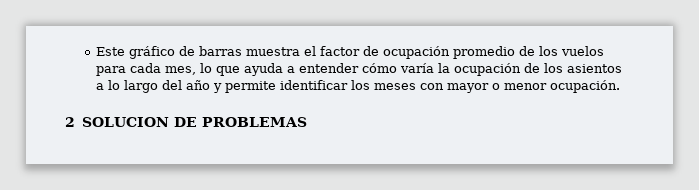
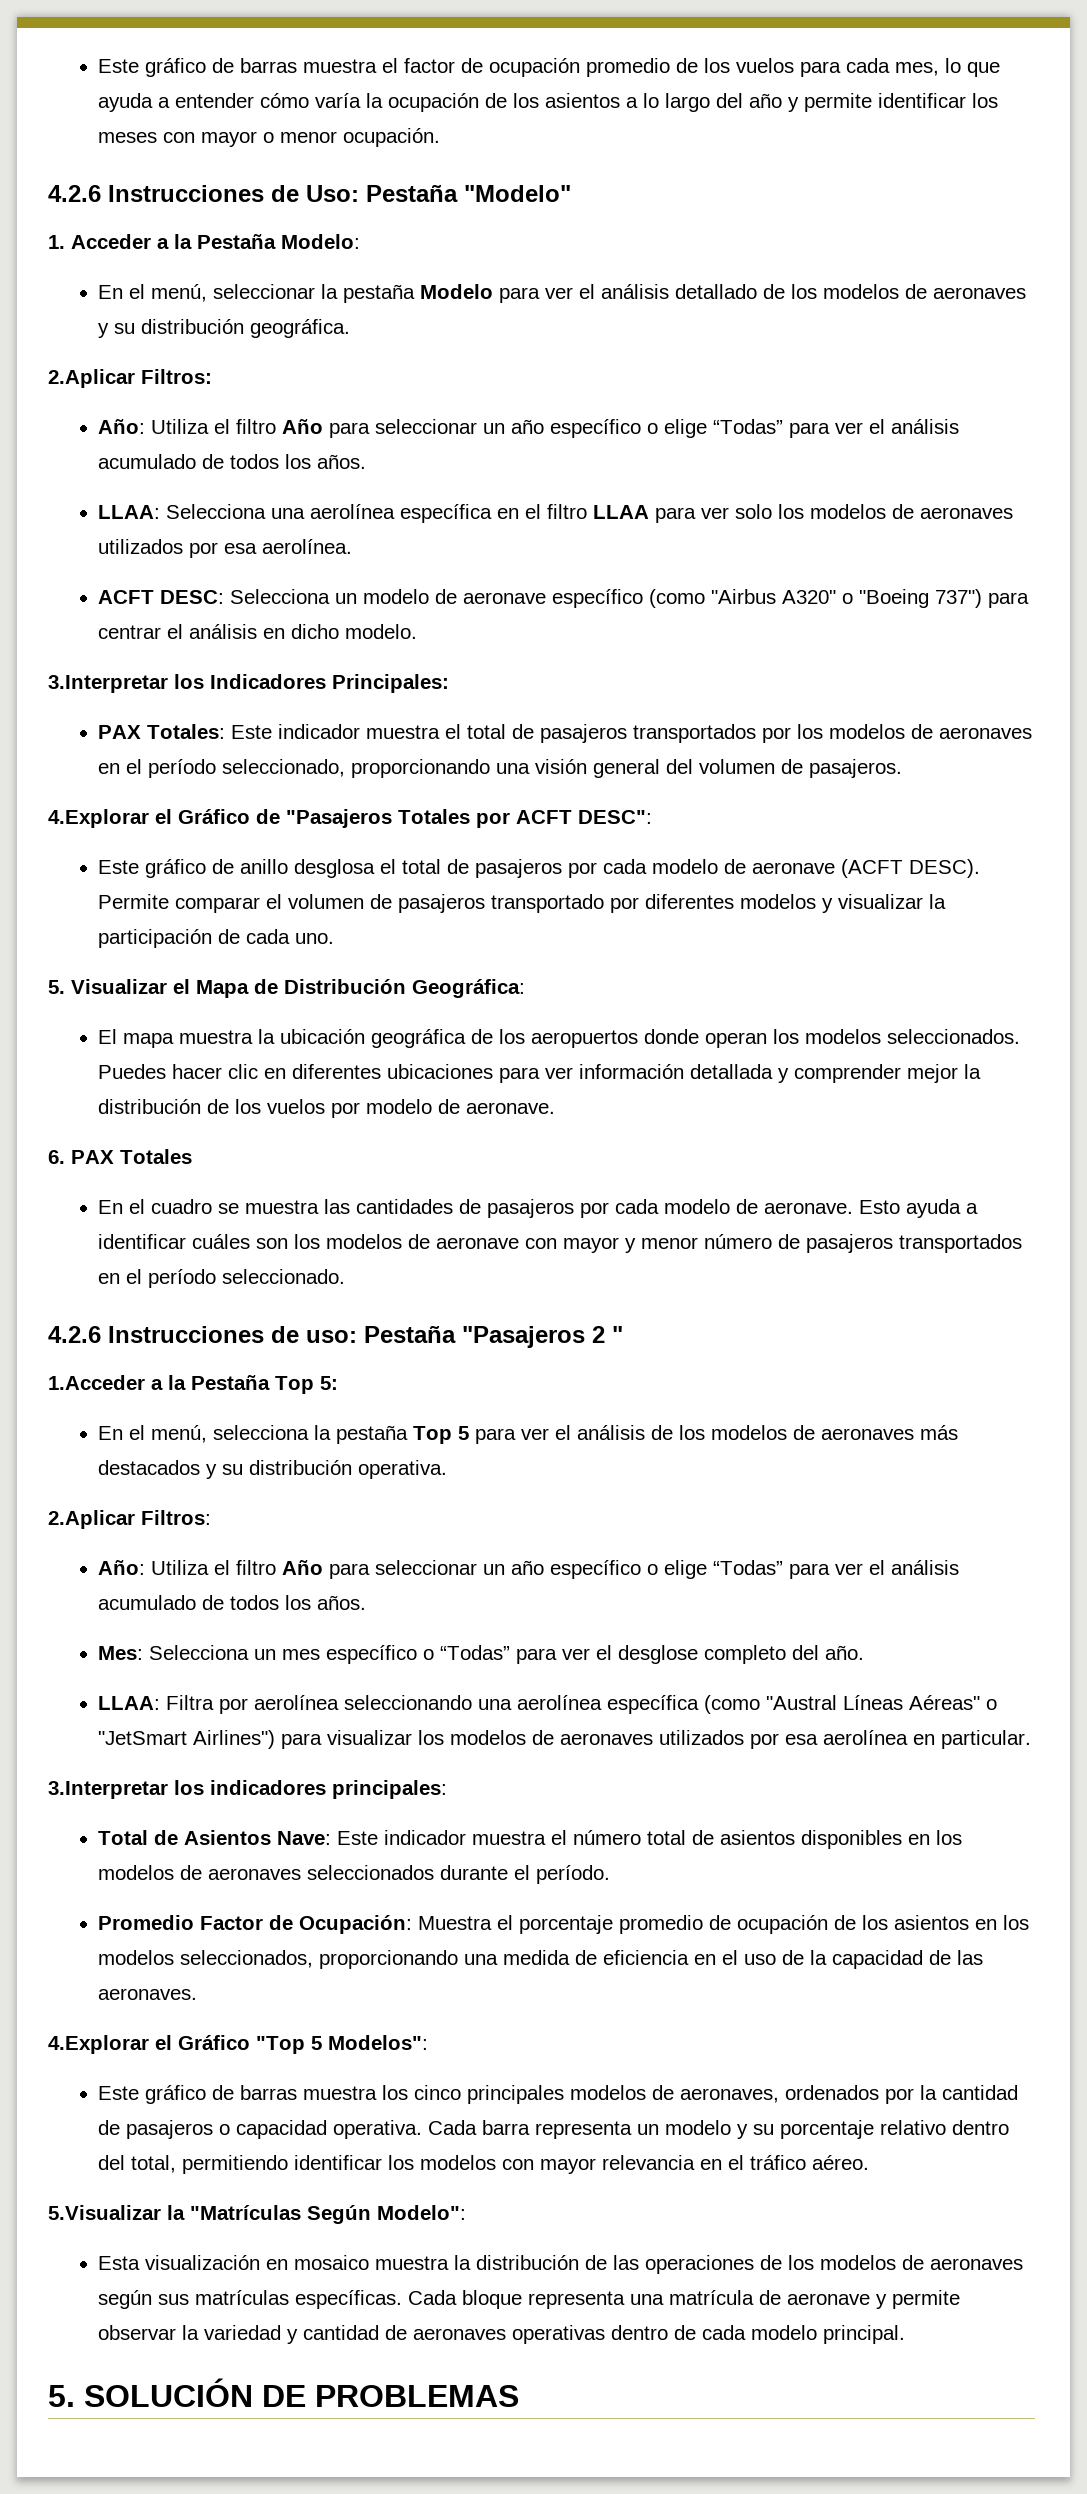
- 2 SOLUCION DE PROBLEMAS
+ 4.2.6 Instrucciones de Uso: Pestaña "Modelo"
+ 1. Acceder a la Pestaña Modelo:
+ En el menú, seleccionar la pestaña Modelo para ver el análisis detallado de los modelos de aeronaves y su distribución geográfica.
+ 2.Aplicar Filtros:
+ Año: Utiliza el filtro Año para seleccionar un año específico o elige “Todas” para ver el análisis acumulado de todos los años.
+ LLAA: Selecciona una aerolínea específica en el filtro LLAA para ver solo los modelos de aeronaves utilizados por esa aerolínea.
+ ACFT DESC: Selecciona un modelo de aeronave específico (como "Airbus A320" o "Boeing 737") para centrar el análisis en dicho modelo.
+ 3.Interpretar los Indicadores Principales:
+ PAX Totales: Este indicador muestra el total de pasajeros transportados por los modelos de aeronaves en el período seleccionado, proporcionando una visión general del volumen de pasajeros.
+ 4.Explorar el Gráfico de "Pasajeros Totales por ACFT DESC":
+ Este gráfico de anillo desglosa el total de pasajeros por cada modelo de aeronave (ACFT DESC). Permite comparar el volumen de pasajeros transportado por diferentes modelos y visualizar la participación de cada uno.
+ 5. Visualizar el Mapa de Distribución Geográfica:
+ El mapa muestra la ubicación geográfica de los aeropuertos donde operan los modelos seleccionados. Puedes hacer clic en diferentes ubicaciones para ver información detallada y comprender mejor la distribución de los vuelos por modelo de aeronave.
+ 6. PAX Totales
+ En el cuadro se muestra las cantidades de pasajeros por cada modelo de aeronave. Esto ayuda a identificar cuáles son los modelos de aeronave con mayor y menor número de pasajeros transportados en el período seleccionado.
+ 4.2.6 Instrucciones de uso: Pestaña "Pasajeros 2 "
+ 1.Acceder a la Pestaña Top 5:
+ En el menú, selecciona la pestaña Top 5 para ver el análisis de los modelos de aeronaves más destacados y su distribución operativa.
+ 2.Aplicar Filtros:
+ Año: Utiliza el filtro Año para seleccionar un año específico o elige “Todas” para ver el análisis acumulado de todos los años.
+ Mes: Selecciona un mes específico o “Todas” para ver el desglose completo del año.
+ LLAA: Filtra por aerolínea seleccionando una aerolínea específica (como "Austral Líneas Aéreas" o "JetSmart Airlines") para visualizar los modelos de aeronaves utilizados por esa aerolínea en particular.
+ 3.Interpretar los indicadores principales:
+ Total de Asientos Nave: Este indicador muestra el número total de asientos disponibles en los modelos de aeronaves seleccionados durante el período.
+ Promedio Factor de Ocupación: Muestra el porcentaje promedio de ocupación de los asientos en los modelos seleccionados, proporcionando una medida de eficiencia en el uso de la capacidad de las aeronaves.
+ 4.Explorar el Gráfico "Top 5 Modelos":
+ Este gráfico de barras muestra los cinco principales modelos de aeronaves, ordenados por la cantidad de pasajeros o capacidad operativa. Cada barra representa un modelo y su porcentaje relativo dentro del total, permitiendo identificar los modelos con mayor relevancia en el tráfico aéreo.
+ 5.Visualizar la "Matrículas Según Modelo":
+ Esta visualización en mosaico muestra la distribución de las operaciones de los modelos de aeronaves según sus matrículas específicas. Cada bloque representa una matrícula de aeronave y permite observar la variedad y cantidad de aeronaves operativas dentro de cada modelo principal.
+ 5. SOLUCIÓN DE PROBLEMAS

